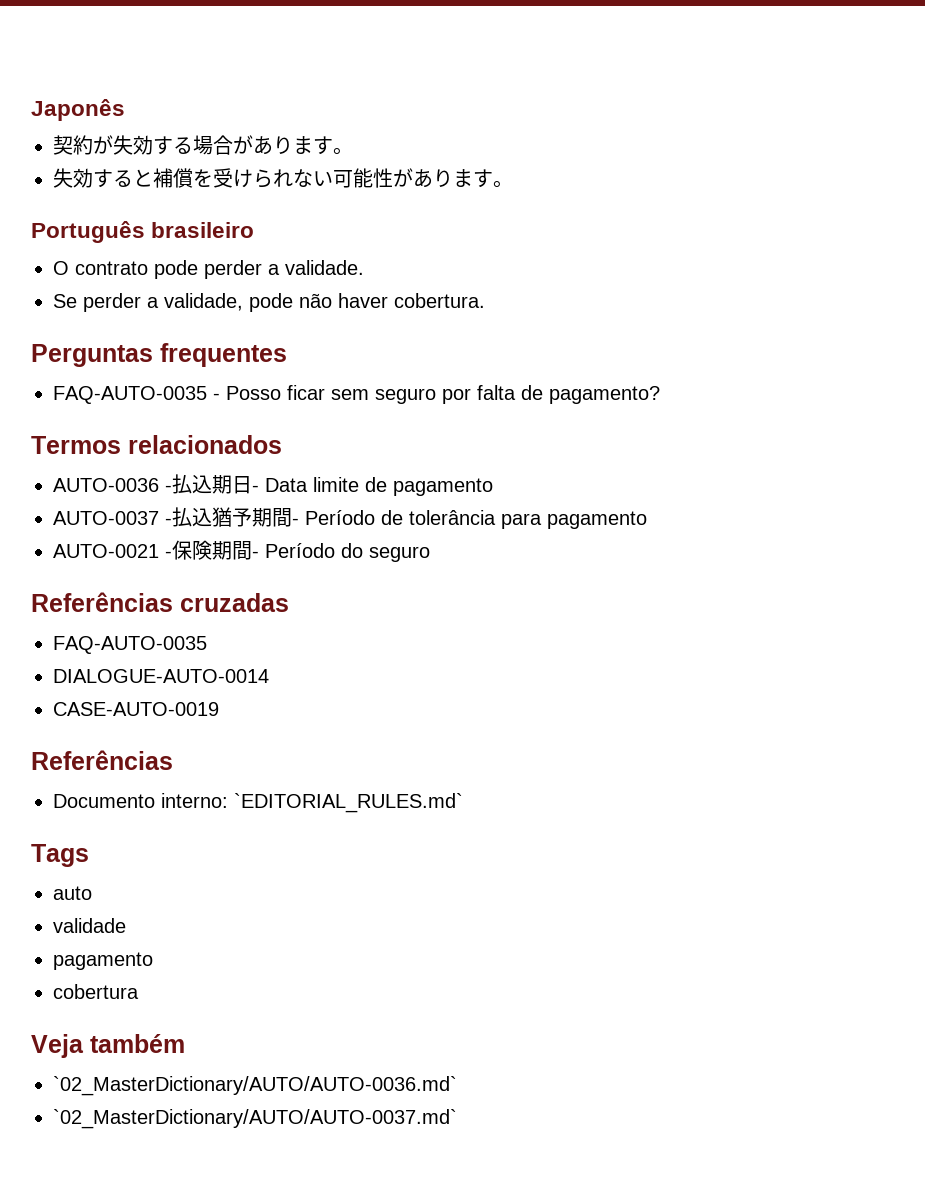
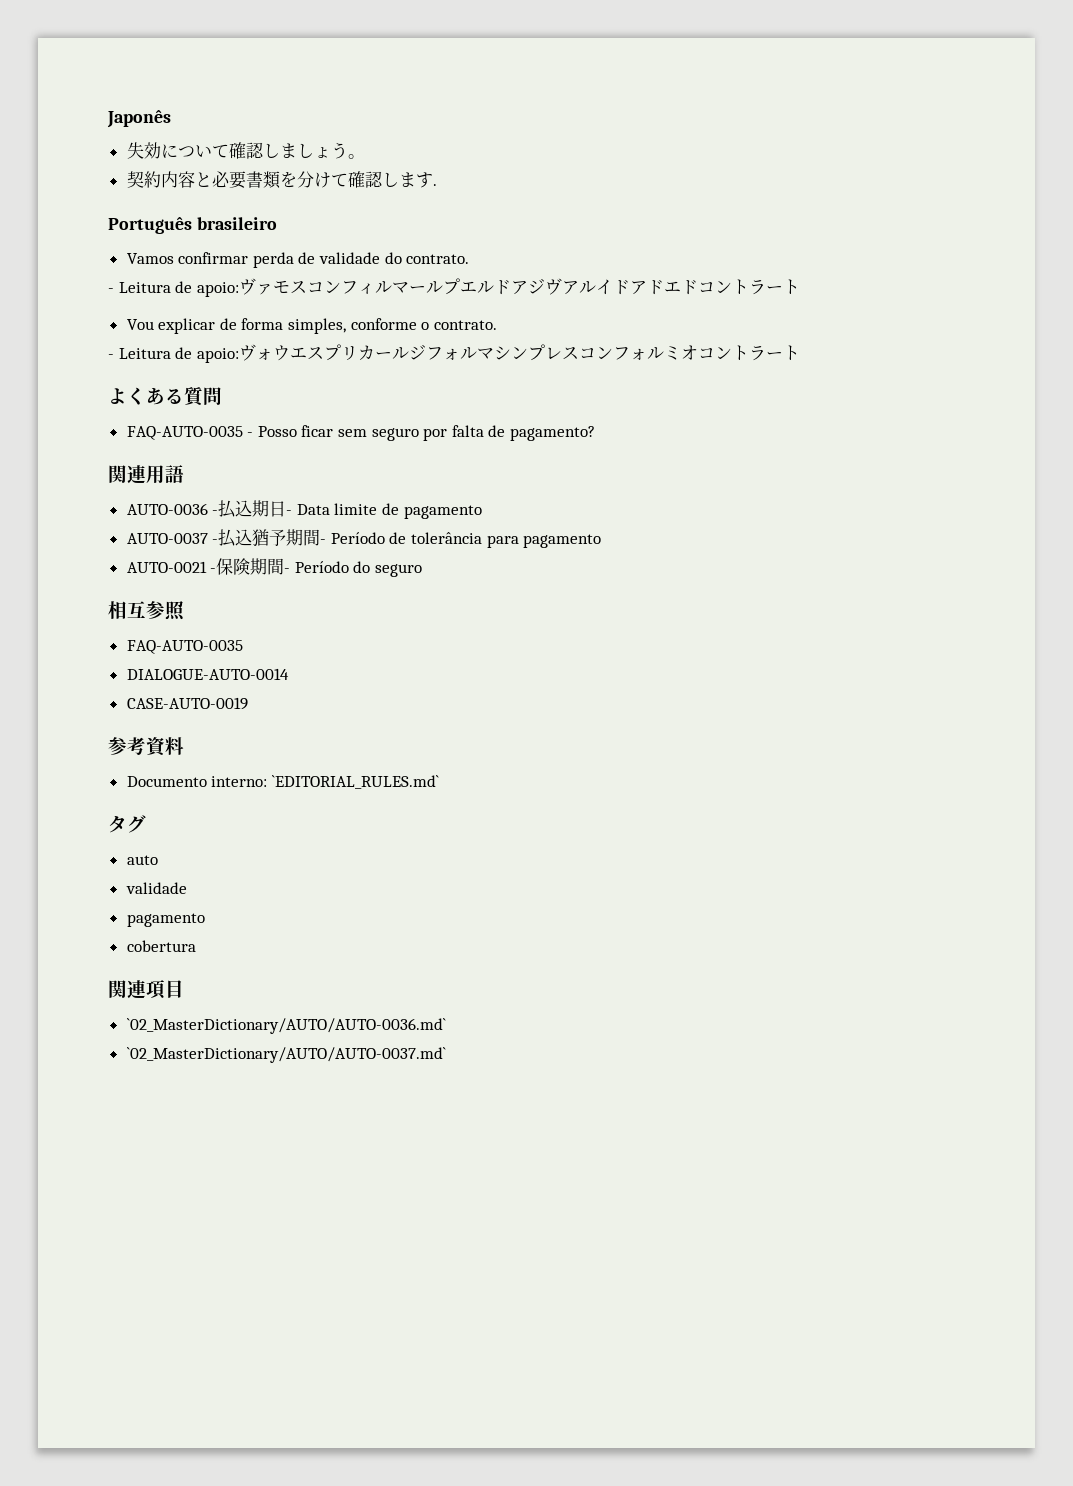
- 契約が失効する場合があります。
- 失効すると補償を受けられない可能性があります。
+ 失効について確認しましょう。
+ 契約内容と必要書類を分けて確認します.
  Português brasileiro
- O contrato pode perder a validade.
- Se perder a validade, pode não haver cobertura.
- Perguntas frequentes
+ Vamos confirmar perda de validade do contrato.
+ - Leitura de apoio:ヴァモスコンフィルマールプエルドアジヴアルイドアドエドコントラート
+ Vou explicar de forma simples, conforme o contrato.
+ - Leitura de apoio:ヴォウエスプリカールジフォルマシンプレスコンフォルミオコントラート
+ よくある質問
- Termos relacionados
+ 関連用語
- Referências cruzadas
+ 相互参照
  CASE-AUTO-0019
- Referências
+ 参考資料
- Tags
+ タグ
- Veja também
+ 関連項目

